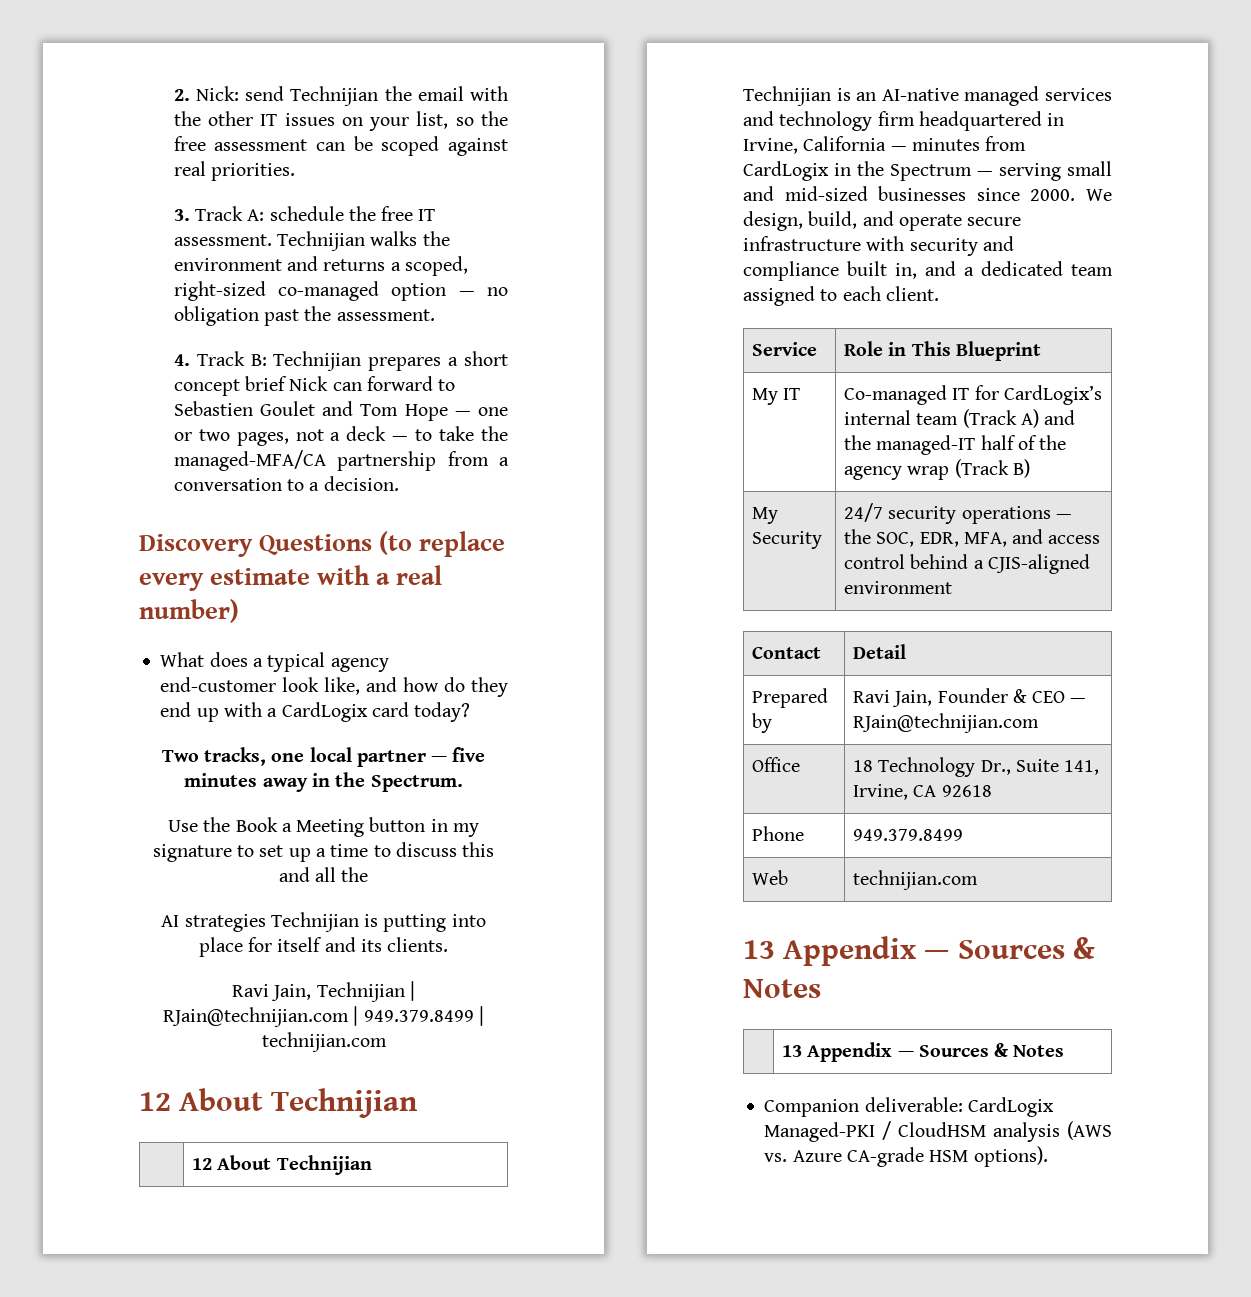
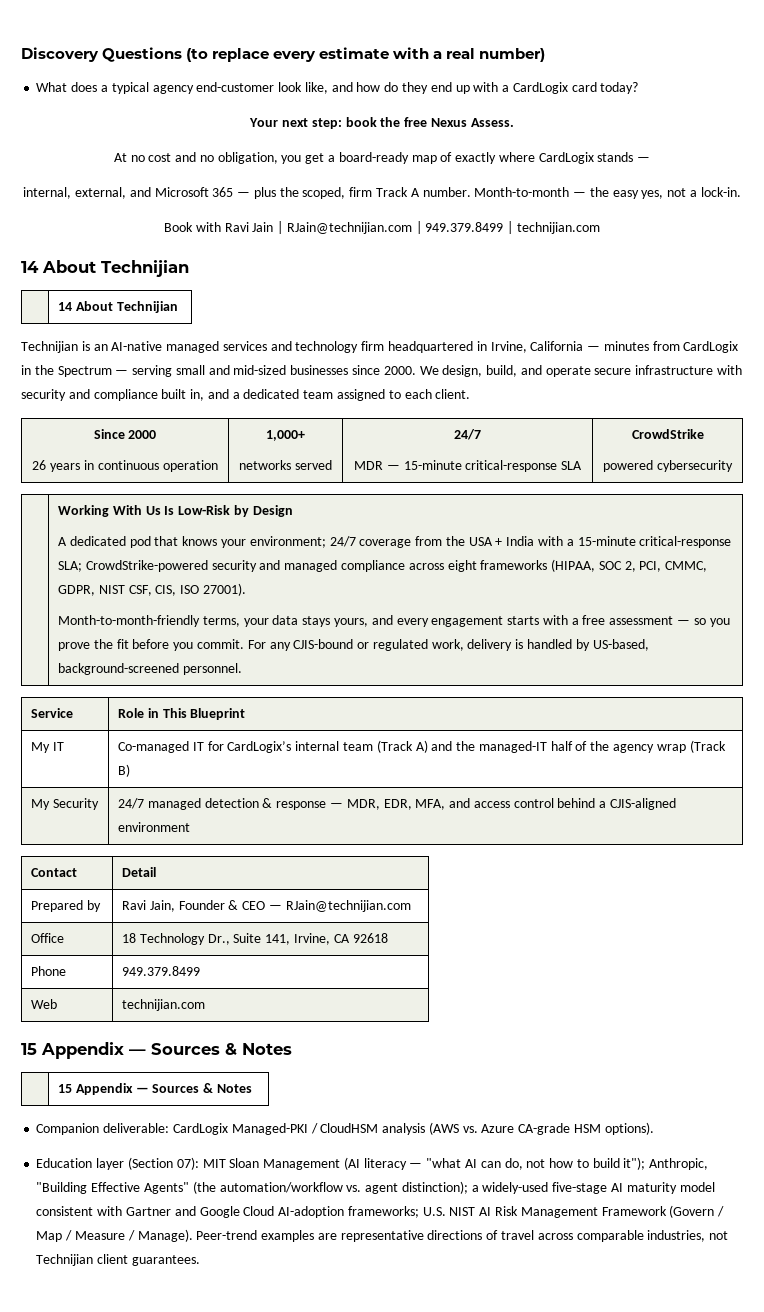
- 2. Nick: send Technijian the email with the other IT issues on your list, so the free assessment can be scoped against real priorities.
- 3. Track A: schedule the free IT assessment. Technijian walks the environment and returns a scoped, right-sized co-managed option — no obligation past the assessment.
- 4. Track B: Technijian prepares a short concept brief Nick can forward to Sebastien Goulet and Tom Hope — one or two pages, not a deck — to take the managed-MFA/CA partnership from a conversation to a decision.
- Two tracks, one local partner — five minutes away in the Spectrum.
- Use the Book a Meeting button in my signature to set up a time to discuss this and all the
- AI strategies Technijian is putting into place for itself and its clients.
- Ravi Jain, Technijian | RJain@technijian.com | 949.379.8499 | technijian.com
- 12 About Technijian
+ Your next step: book the free Nexus Assess.
+ At no cost and no obligation, you get a board-ready map of exactly where CardLogix stands —
+ internal, external, and Microsoft 365 — plus the scoped, firm Track A number. Month-to-month — the easy yes, not a lock-in.
+ Book with Ravi Jain | RJain@technijian.com | 949.379.8499 | technijian.com
+ 14 About Technijian
- | 12 About Technijian
+ | 14 About Technijian
+ Since 2000
+ 26 years in continuous operation | 1,000+
+ networks served | 24/7
+ MDR — 15-minute critical-response SLA | CrowdStrike
+ powered cybersecurity
+ | Working With Us Is Low-Risk by Design
+ A dedicated pod that knows your environment; 24/7 coverage from the USA + India with a 15-minute critical-response SLA; CrowdStrike-powered security and managed compliance across eight frameworks (HIPAA, SOC 2, PCI, CMMC, GDPR, NIST CSF, CIS, ISO 27001).
+ Month-to-month-friendly terms, your data stays yours, and every engagement starts with a free assessment — so you prove the fit before you commit. For any CJIS-bound or regulated work, delivery is handled by US-based, background-screened personnel.
- My Security | 24/7 security operations — the SOC, EDR, MFA, and access control behind a CJIS-aligned environment
+ My Security | 24/7 managed detection & response — MDR, EDR, MFA, and access control behind a CJIS-aligned environment
  Web | technijian.com
- 13 Appendix — Sources & Notes
+ 15 Appendix — Sources & Notes
- | 13 Appendix — Sources & Notes
+ | 15 Appendix — Sources & Notes
+ Education layer (Section 07): MIT Sloan Management (AI literacy — "what AI can do, not how to build it"); Anthropic, "Building Effective Agents" (the automation/workflow vs. agent distinction); a widely-used five-stage AI maturity model consistent with Gartner and Google Cloud AI-adoption frameworks; U.S. NIST AI Risk Management Framework (Govern / Map / Measure / Manage). Peer-trend examples are representative directions of travel across comparable industries, not Technijian client guarantees.

